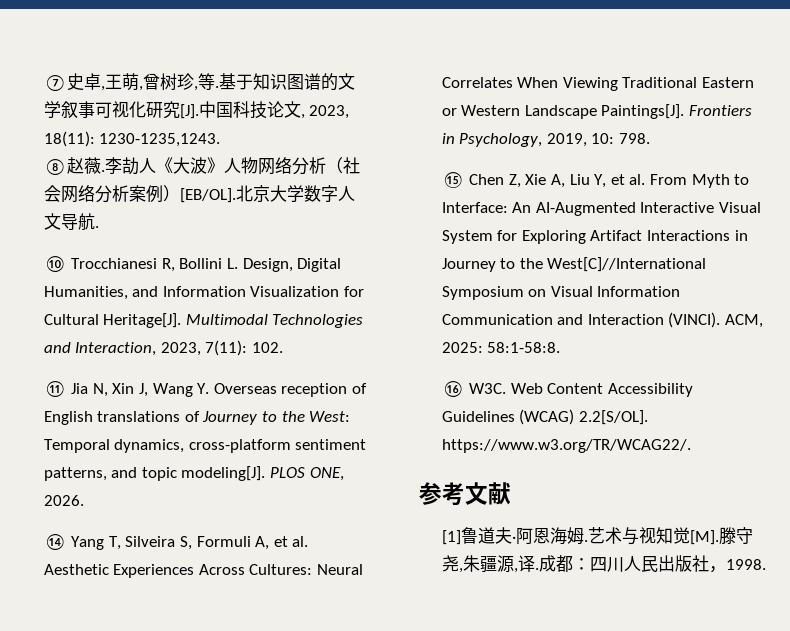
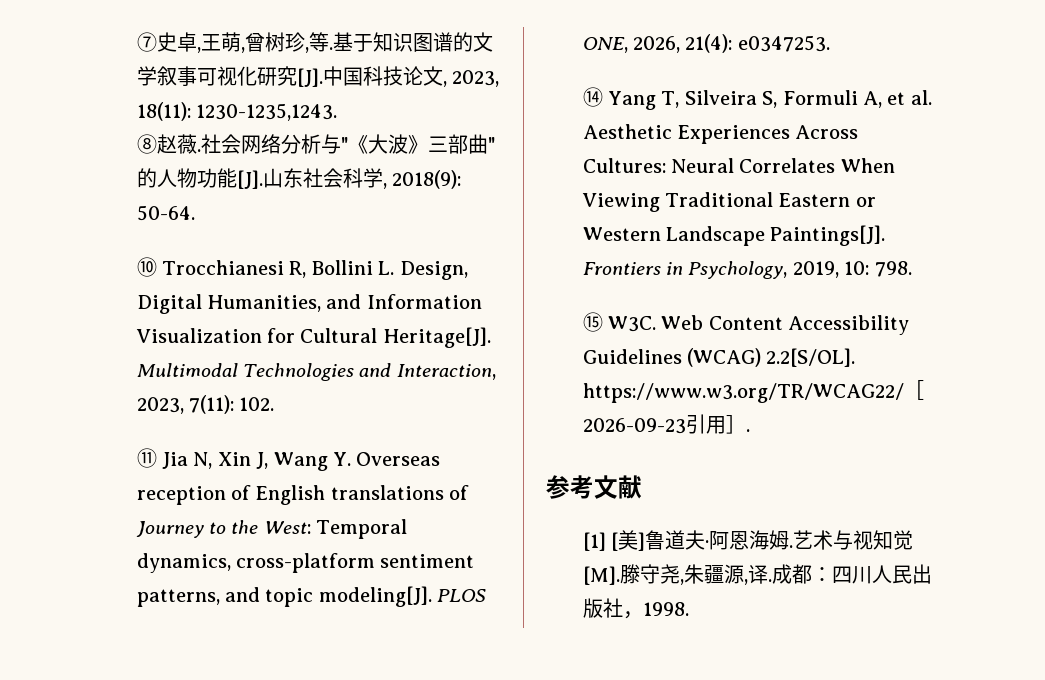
- 李劼人《大波》人物网络分析（社会网络分析案例）[EB/OL].北京大学数字人文导航.
+ 社会网络分析与"《大波》三部曲"的人物功能[J].山东社会科学, 2018(9): 50-64.
- PLOS ONE, 2026.
+ PLOS ONE, 2026, 21(4): e0347253.
- ⑮ Chen Z, Xie A, Liu Y, et al. From Myth to Interface: An AI-Augmented Interactive Visual System for Exploring Artifact Interactions in Journey to the West[C]//International Symposium on Visual Information Communication and Interaction (VINCI). ACM, 2025: 58:1-58:8.
- ⑯ W3C. Web Content Accessibility Guidelines (WCAG) 2.2[S/OL]. https://www.w3.org/TR/WCAG22/.
+ ⑮ W3C. Web Content Accessibility Guidelines (WCAG) 2.2[S/OL]. https://www.w3.org/TR/WCAG22/［2026-09-23引用］.
- [1]鲁道夫·阿恩海姆.
+ [1] [美]鲁道夫·阿恩海姆.

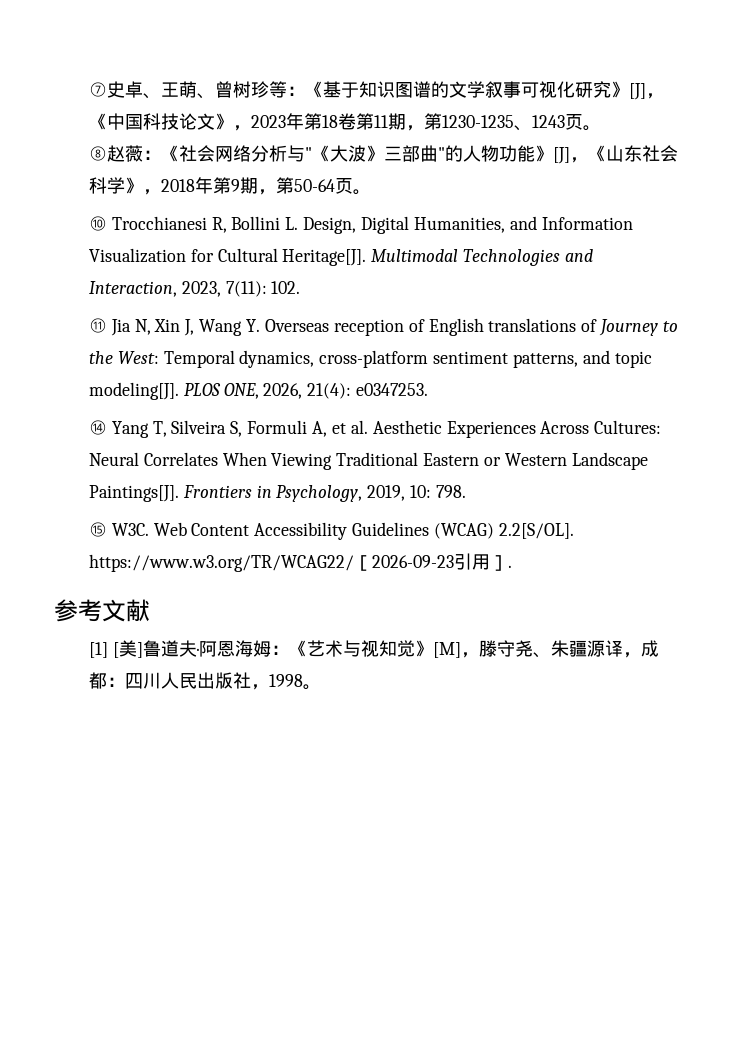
- ⑦史卓,王萌,曾树珍,等.基于知识图谱的文学叙事可视化研究[J].中国科技论文, 2023, 18(11): 1230-1235,1243.
+ ⑦史卓、王萌、曾树珍等：《基于知识图谱的文学叙事可视化研究》[J]，《中国科技论文》，2023年第18卷第11期，第1230-1235、1243页。
- ⑧赵薇.社会网络分析与"《大波》三部曲"的人物功能[J].山东社会科学, 2018(9): 50-64.
+ ⑧赵薇：《社会网络分析与"《大波》三部曲"的人物功能》[J]，《山东社会科学》，2018年第9期，第50-64页。
- [1] [美]鲁道夫·阿恩海姆.艺术与视知觉[M].滕守尧,朱疆源,译.成都：四川人民出版社，1998.
+ [1] [美]鲁道夫·阿恩海姆：《艺术与视知觉》[M]，滕守尧、朱疆源译，成都：四川人民出版社，1998。

